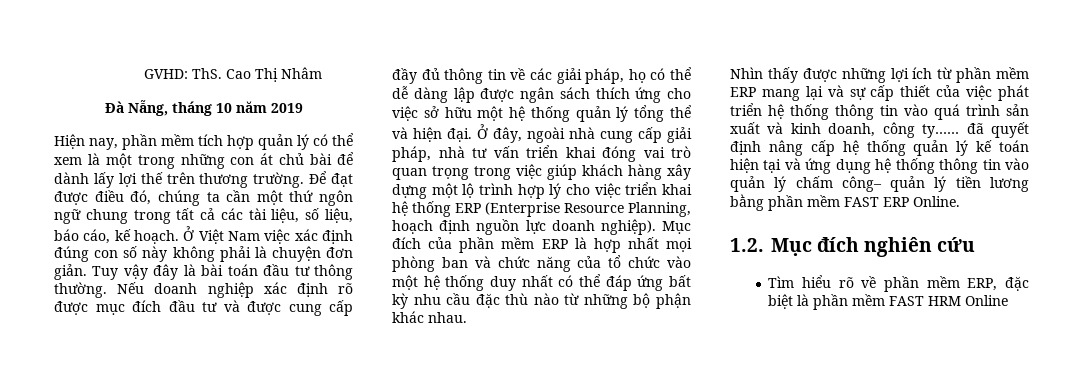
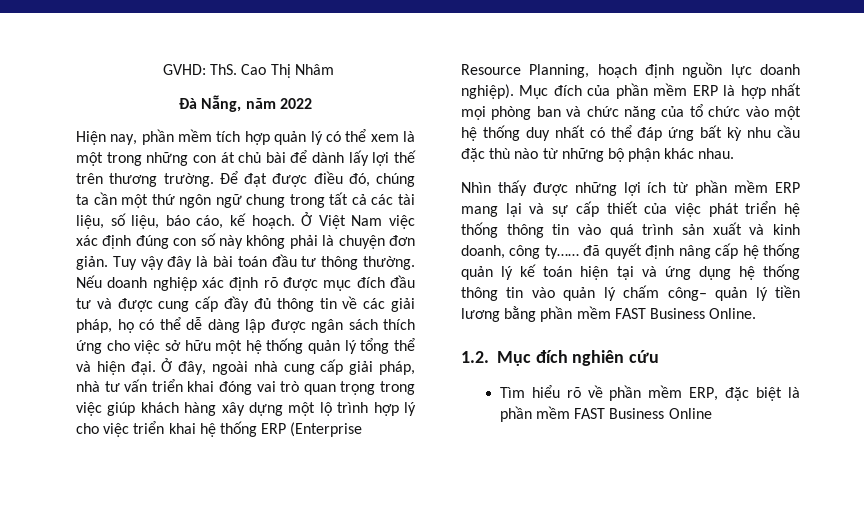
- Đà Nẵng, tháng 10 năm 2019
+ Đà Nẵng, năm 2022
- Nhìn thấy được những lợi ích từ phần mềm ERP mang lại và sự cấp thiết của việc phát triển hệ thống thông tin vào quá trình sản xuất và kinh doanh, công ty…… đã quyết định nâng cấp hệ thống quản lý kế toán hiện tại và ứng dụng hệ thống thông tin vào quản lý chấm công– quản lý tiền lương bằng phần mềm FAST ERP Online.
+ Nhìn thấy được những lợi ích từ phần mềm ERP mang lại và sự cấp thiết của việc phát triển hệ thống thông tin vào quá trình sản xuất và kinh doanh, công ty…… đã quyết định nâng cấp hệ thống quản lý kế toán hiện tại và ứng dụng hệ thống thông tin vào quản lý chấm công– quản lý tiền lương bằng phần mềm FAST Business Online.
- Tìm hiểu rõ về phần mềm ERP, đặc biệt là phần mềm FAST HRM Online
+ Tìm hiểu rõ về phần mềm ERP, đặc biệt là phần mềm FAST Business Online

